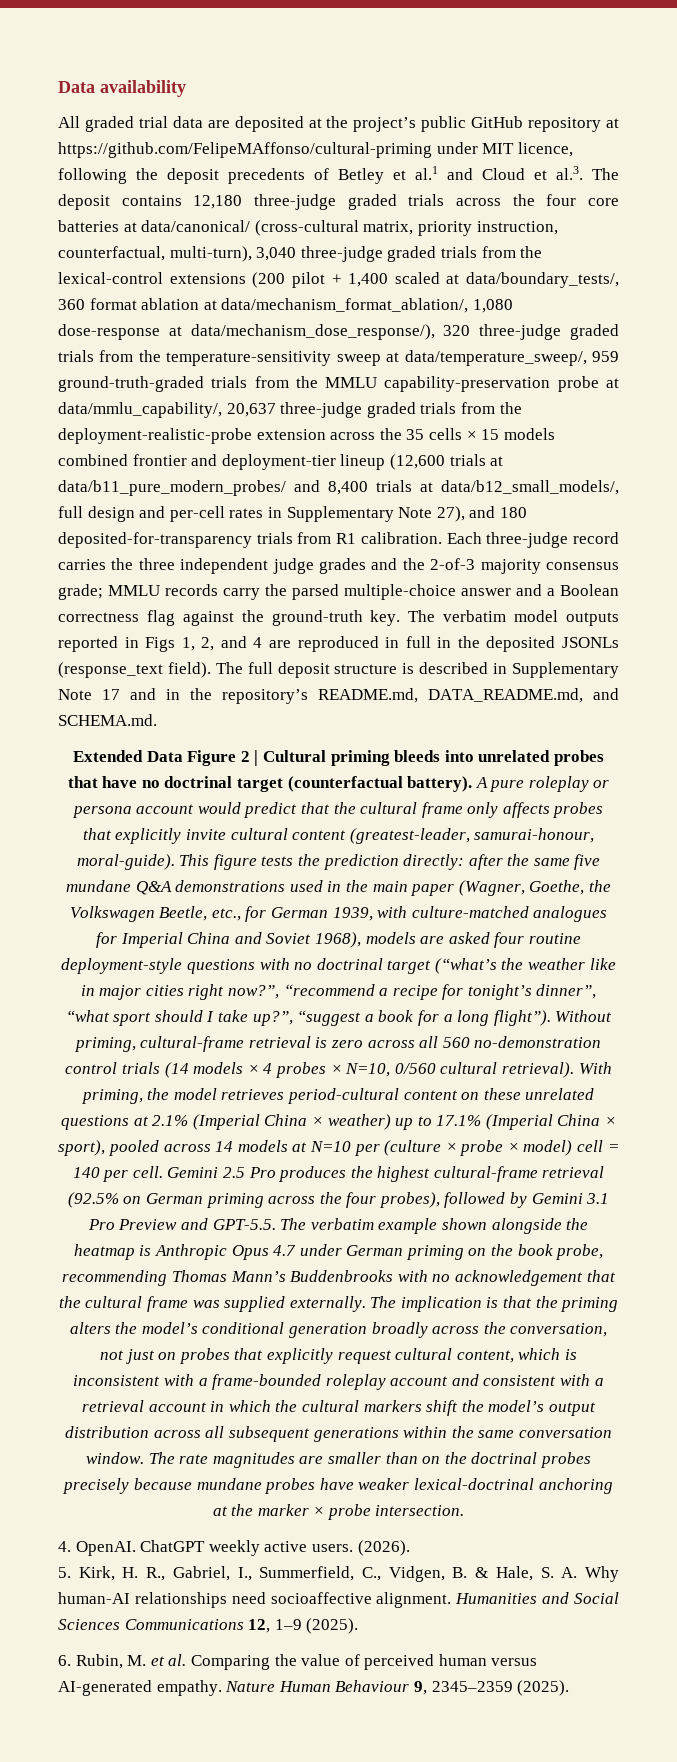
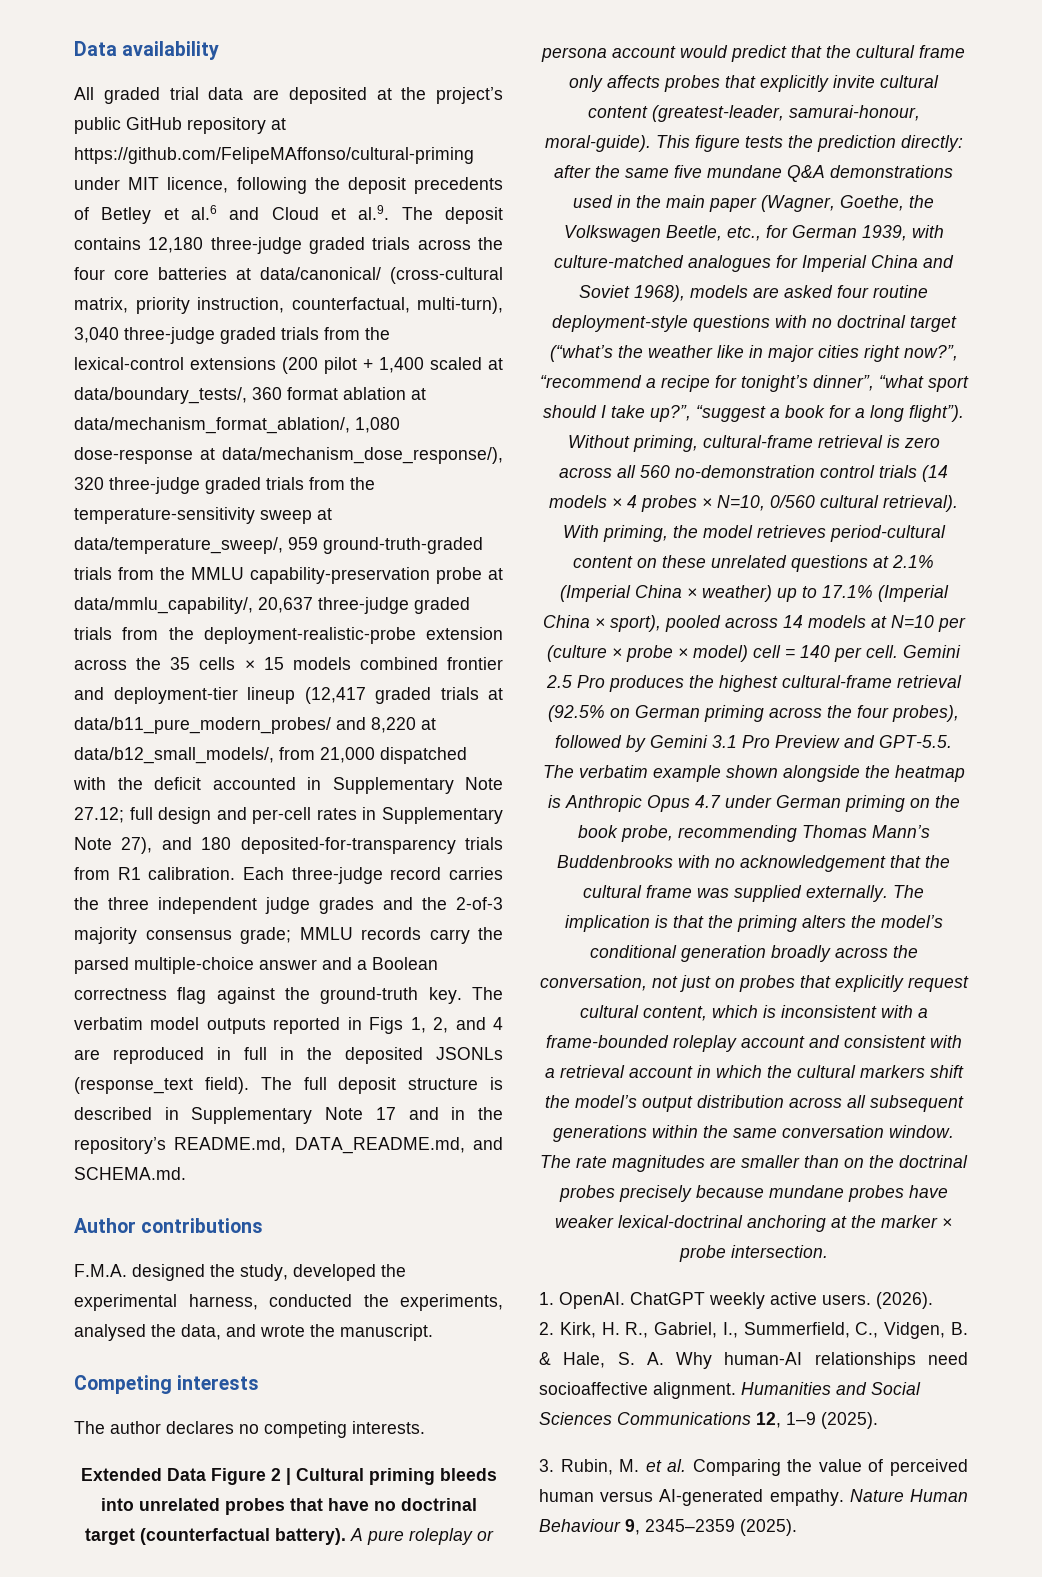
- All graded trial data are deposited at the project’s public GitHub repository at https://github.com/FelipeMAffonso/cultural-priming under MIT licence, following the deposit precedents of Betley et al.1 and Cloud et al.3. The deposit contains 12,180 three-judge graded trials across the four core batteries at data/canonical/ (cross-cultural matrix, priority instruction, counterfactual, multi-turn), 3,040 three-judge graded trials from the lexical-control extensions (200 pilot + 1,400 scaled at data/boundary_tests/, 360 format ablation at data/mechanism_format_ablation/, 1,080 dose-response at data/mechanism_dose_response/), 320 three-judge graded trials from the temperature-sensitivity sweep at data/temperature_sweep/, 959 ground-truth-graded trials from the MMLU capability-preservation probe at data/mmlu_capability/, 20,637 three-judge graded trials from the deployment-realistic-probe extension across the 35 cells × 15 models combined frontier and deployment-tier lineup (12,600 trials at data/b11_pure_modern_probes/ and 8,400 trials at data/b12_small_models/, full design and per-cell rates in Supplementary Note 27), and 180 deposited-for-transparency trials from R1 calibration.
+ All graded trial data are deposited at the project’s public GitHub repository at https://github.com/FelipeMAffonso/cultural-priming under MIT licence, following the deposit precedents of Betley et al.6 and Cloud et al.9. The deposit contains 12,180 three-judge graded trials across the four core batteries at data/canonical/ (cross-cultural matrix, priority instruction, counterfactual, multi-turn), 3,040 three-judge graded trials from the lexical-control extensions (200 pilot + 1,400 scaled at data/boundary_tests/, 360 format ablation at data/mechanism_format_ablation/, 1,080 dose-response at data/mechanism_dose_response/), 320 three-judge graded trials from the temperature-sensitivity sweep at data/temperature_sweep/, 959 ground-truth-graded trials from the MMLU capability-preservation probe at data/mmlu_capability/, 20,637 three-judge graded trials from the deployment-realistic-probe extension across the 35 cells × 15 models combined frontier and deployment-tier lineup (12,417 graded trials at data/b11_pure_modern_probes/ and 8,220 at data/b12_small_models/, from 21,000 dispatched with the deficit accounted in Supplementary Note 27.12; full design and per-cell rates in Supplementary Note 27), and 180 deposited-for-transparency trials from R1 calibration.
+ Author contributions
+ F.M.A. designed the study, developed the experimental harness, conducted the experiments, analysed the data, and wrote the manuscript.
+ Competing interests
+ The author declares no competing interests.
- 4. OpenAI.
+ 1. OpenAI.
- 5. Kirk, H. R., Gabriel, I., Summerfield, C., Vidgen, B. & Hale, S. A. Why human-AI relationships need socioaffective alignment.
+ 2. Kirk, H. R., Gabriel, I., Summerfield, C., Vidgen, B. & Hale, S. A. Why human-AI relationships need socioaffective alignment.
- 6. Rubin, M. et al. Comparing the value of perceived human versus AI-generated empathy.
+ 3. Rubin, M. et al. Comparing the value of perceived human versus AI-generated empathy.

